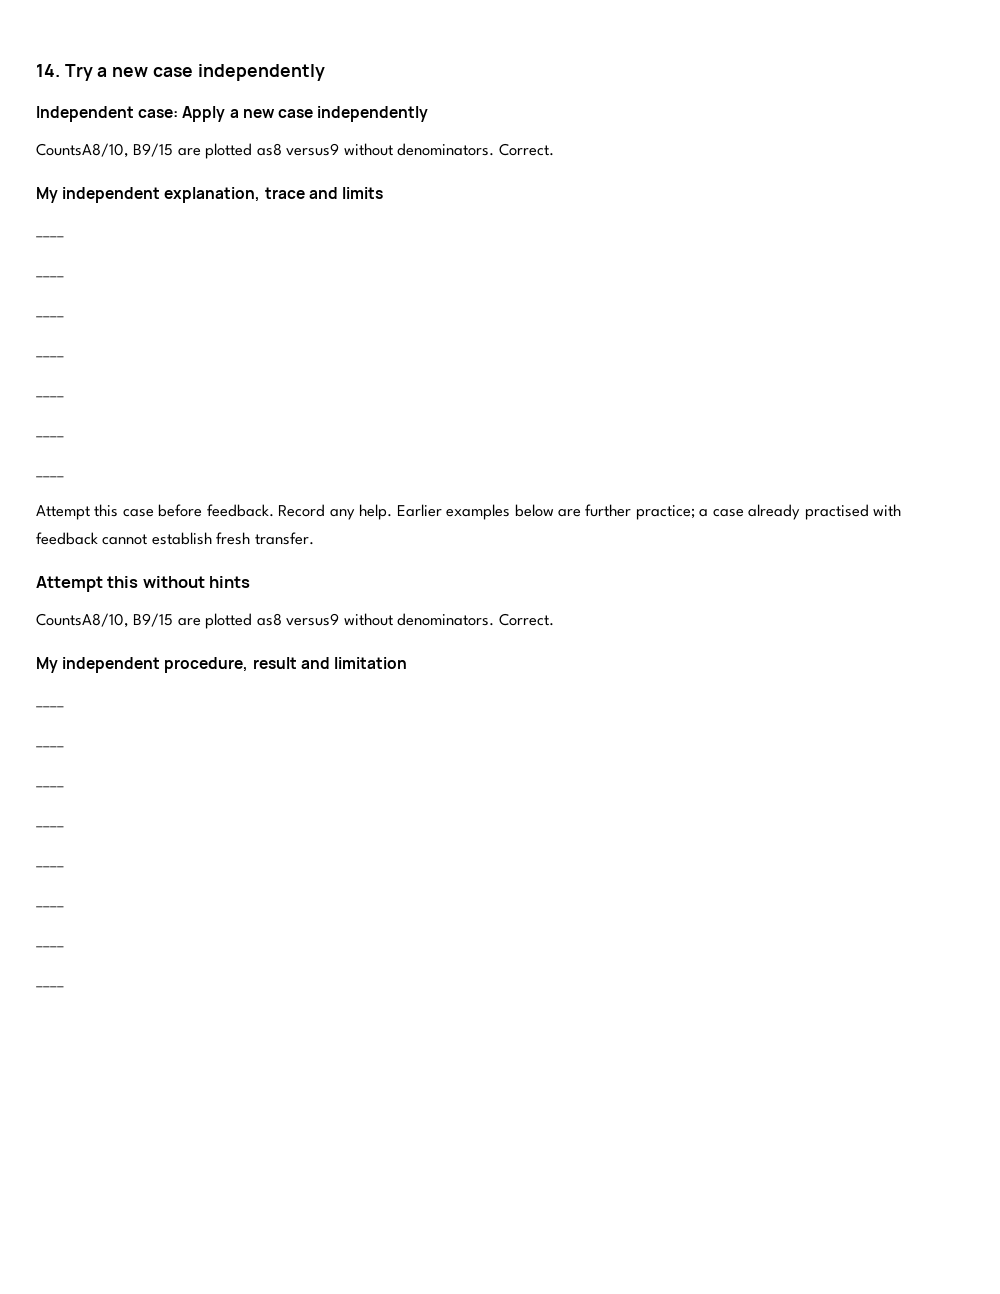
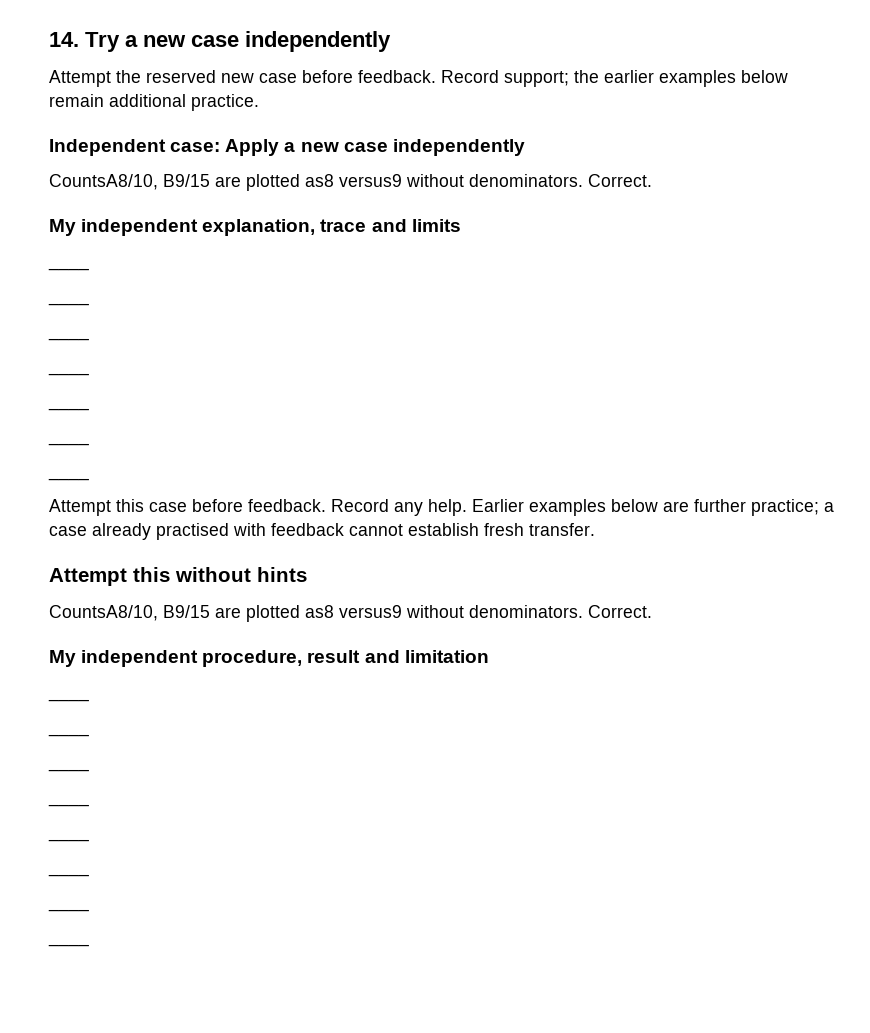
+ Attempt the reserved new case before feedback. Record support; the earlier examples below remain additional practice.

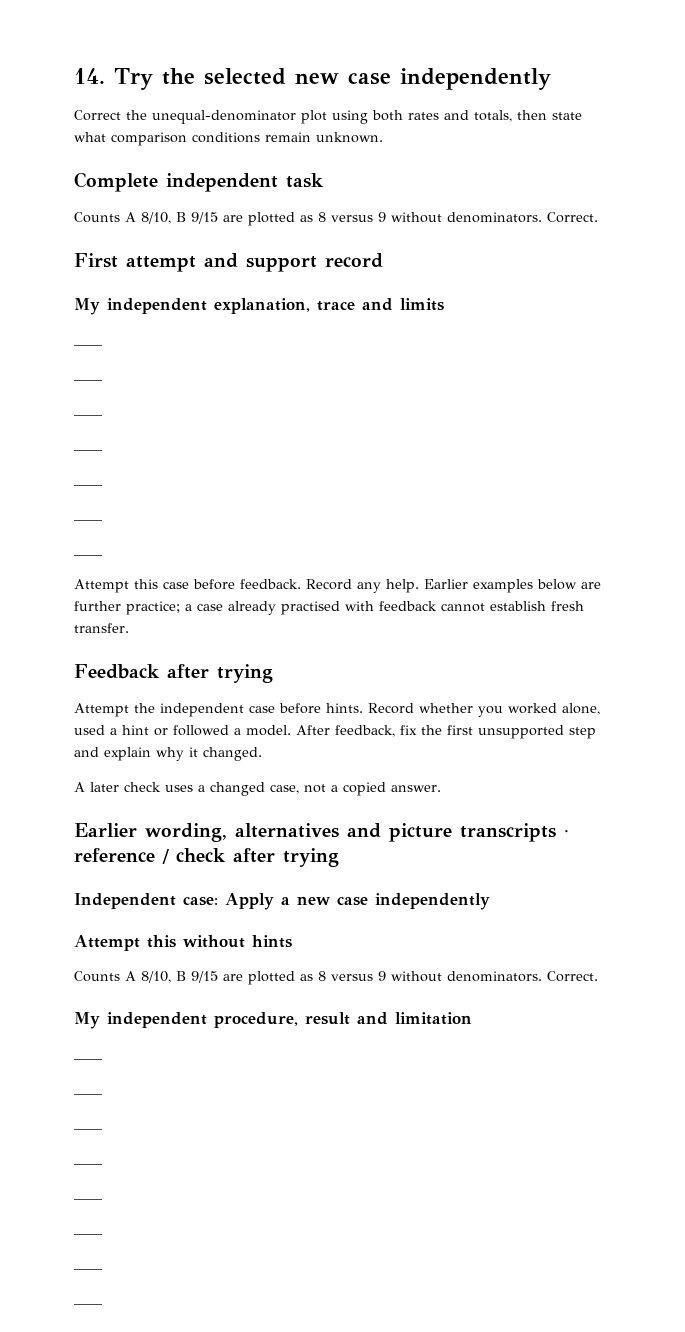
- 14. Try a new case independently
- Attempt the reserved new case before feedback. Record support; the earlier examples below remain additional practice.
- Independent case: Apply a new case independently
- CountsA8/10, B9/15 are plotted as8 versus9 without denominators. Correct.
+ 14. Try the selected new case independently
+ Correct the unequal-denominator plot using both rates and totals, then state what comparison conditions remain unknown.
+ Complete independent task
+ Counts A 8/10, B 9/15 are plotted as 8 versus 9 without denominators. Correct.
+ First attempt and support record
+ Feedback after trying
+ Attempt the independent case before hints. Record whether you worked alone, used a hint or followed a model. After feedback, fix the first unsupported step and explain why it changed.
+ A later check uses a changed case, not a copied answer.
+ Earlier wording, alternatives and picture transcripts · reference / check after trying
+ Independent case: Apply a new case independently
  Attempt this without hints
- CountsA8/10, B9/15 are plotted as8 versus9 without denominators.
+ Counts A 8/10, B 9/15 are plotted as 8 versus 9 without denominators.

